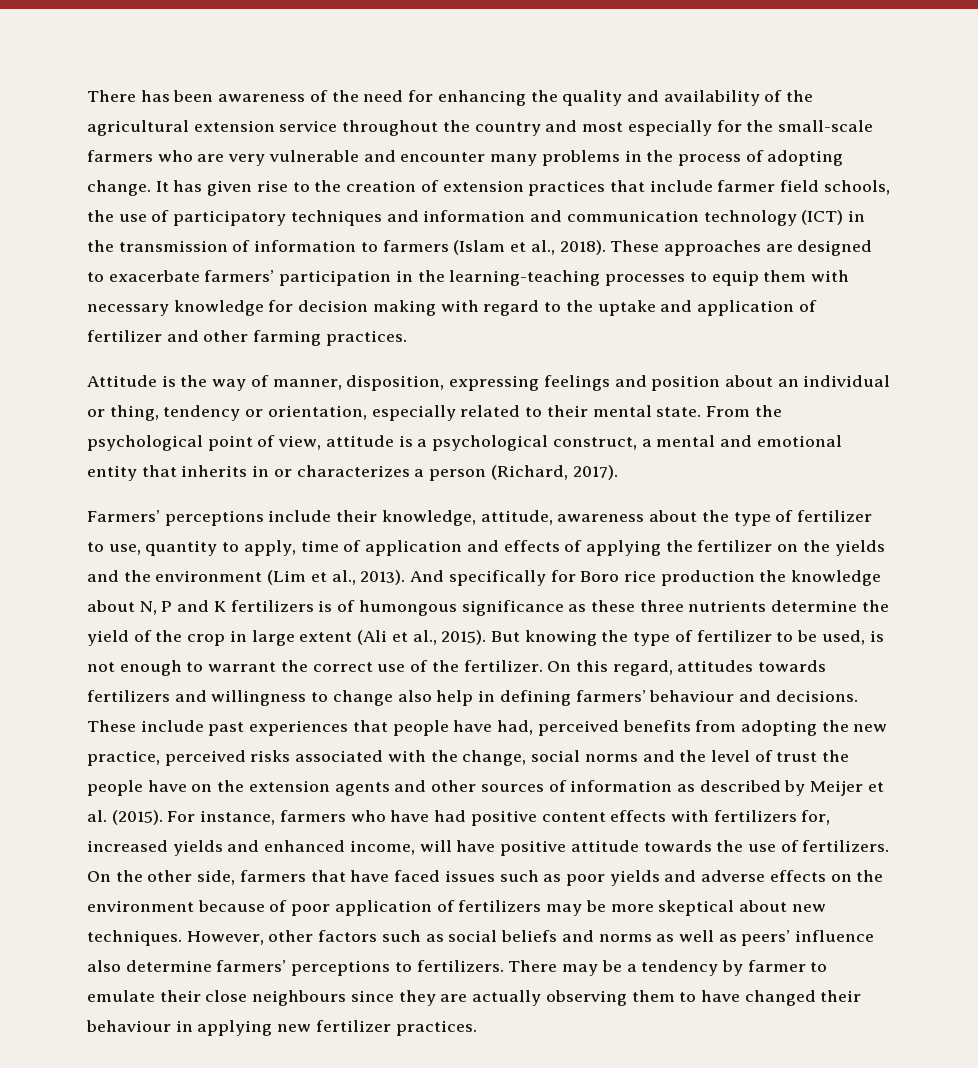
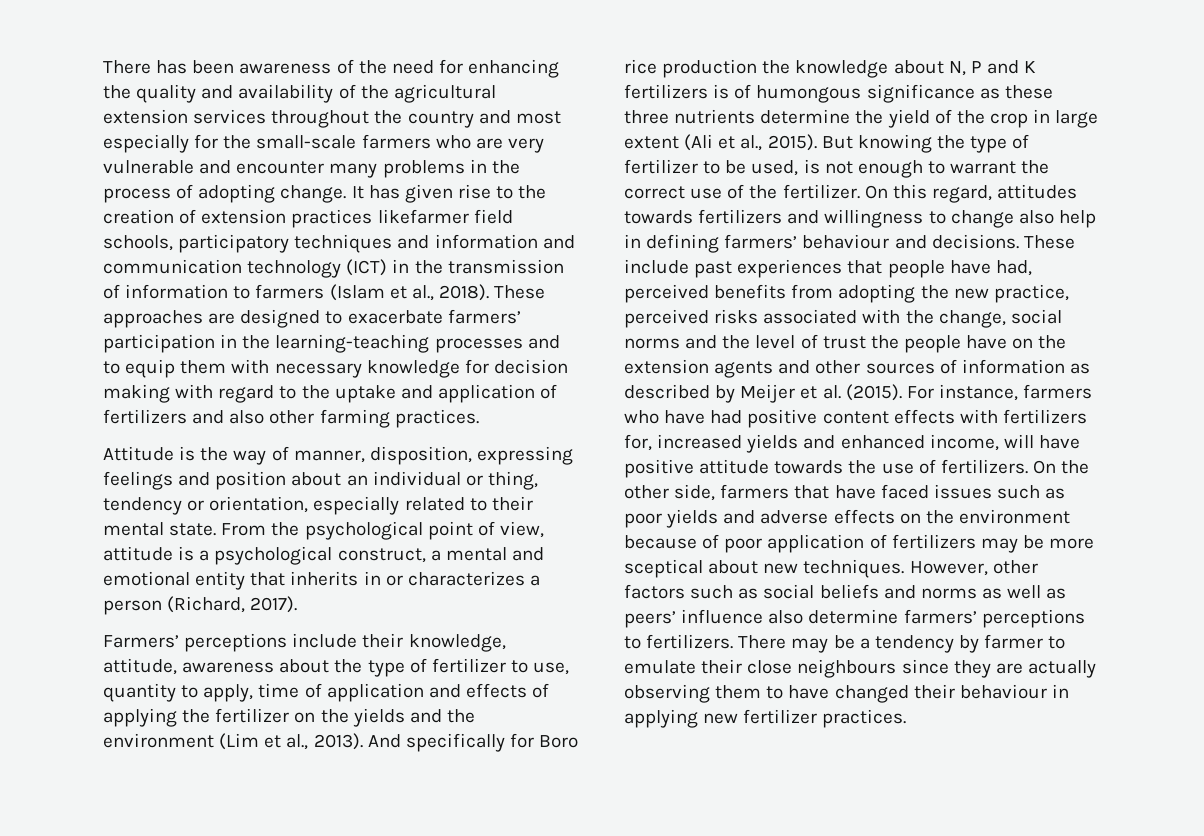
- There has been awareness of the need for enhancing the quality and availability of the agricultural extension service throughout the country and most especially for the small-scale farmers who are very vulnerable and encounter many problems in the process of adopting change.
+ There has been awareness of the need for enhancing the quality and availability of the agricultural extension services throughout the country and most especially for the small-scale farmers who are very vulnerable and encounter many problems in the process of adopting change.
- It has given rise to the creation of extension practices that include farmer field schools, the use of participatory techniques and information and communication technology (ICT) in the transmission of information to farmers (Islam et al., 2018).
+ It has given rise to the creation of extension practices likefarmer field schools, participatory techniques and information and communication technology (ICT) in the transmission of information to farmers (Islam et al., 2018).
- These approaches are designed to exacerbate farmers’ participation in the learning-teaching processes to equip them with necessary knowledge for decision making with regard to the uptake and application of fertilizer and other farming practices.
+ These approaches are designed to exacerbate farmers’ participation in the learning-teaching processes and to equip them with necessary knowledge for decision making with regard to the uptake and application of fertilizers and also other farming practices.
- On the other side, farmers that have faced issues such as poor yields and adverse effects on the environment because of poor application of fertilizers may be more skeptical about new techniques.
+ On the other side, farmers that have faced issues such as poor yields and adverse effects on the environment because of poor application of fertilizers may be more sceptical about new techniques.

